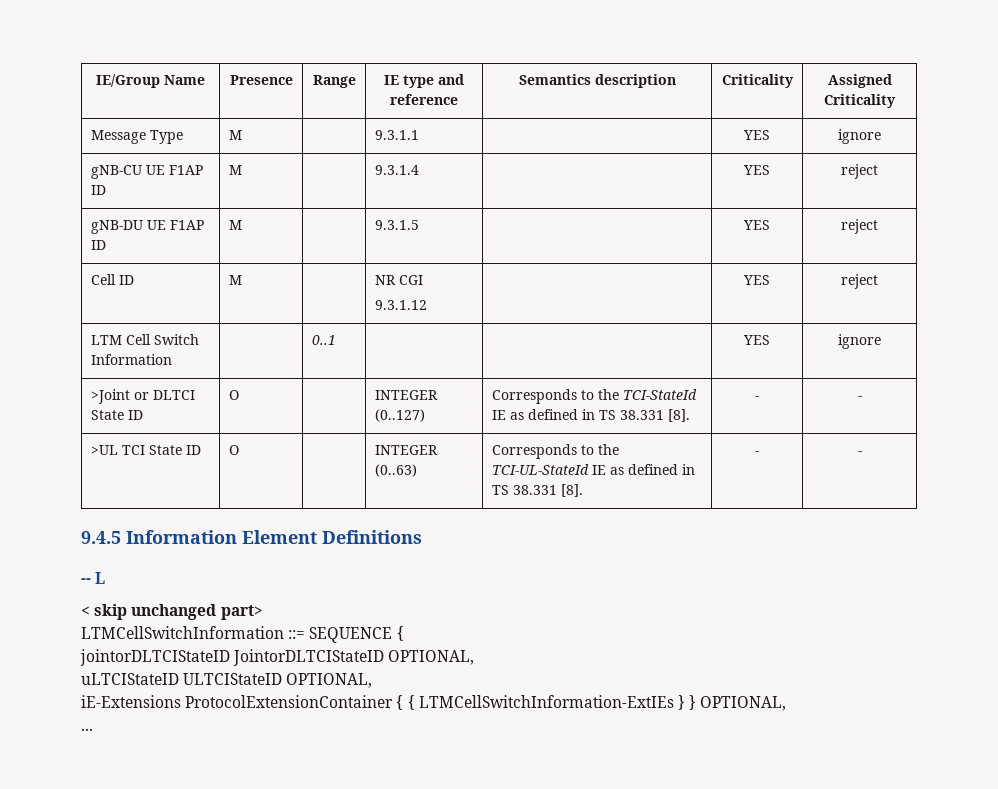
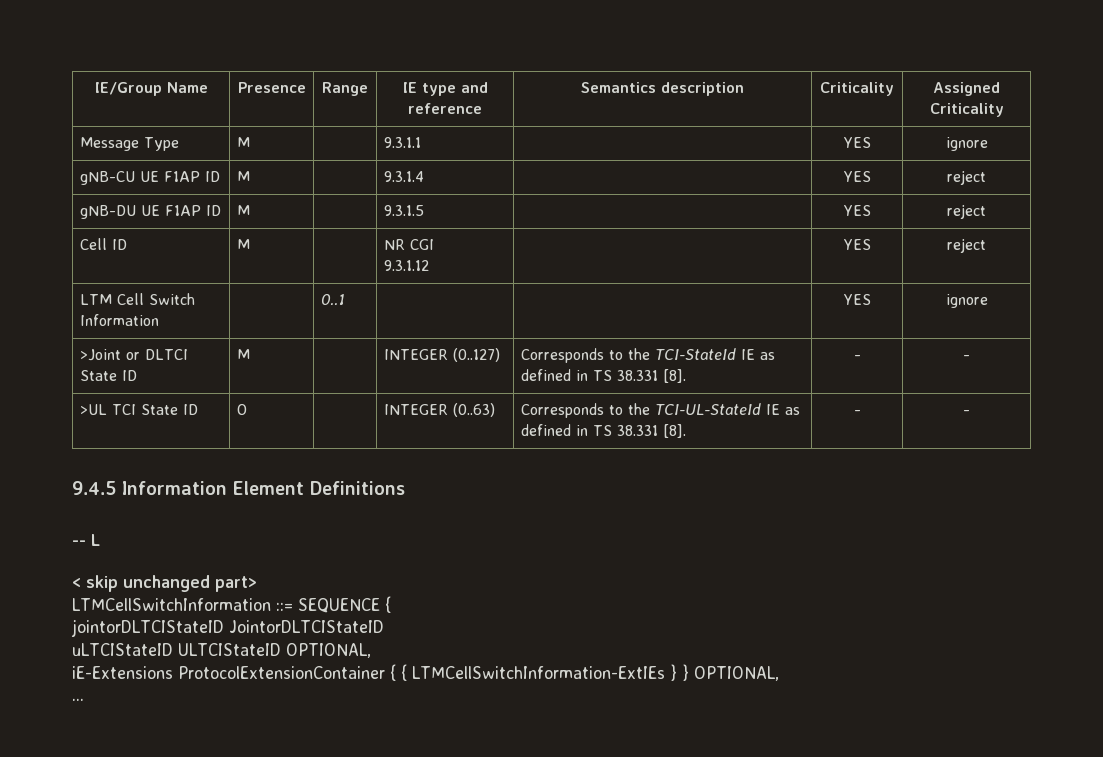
- >Joint or DLTCI State ID | O | | INTEGER (0..127) | Corresponds to the TCI-StateId IE as defined in TS 38.331 [8]. | - | -
+ >Joint or DLTCI State ID | M | | INTEGER (0..127) | Corresponds to the TCI-StateId IE as defined in TS 38.331 [8]. | - | -
- jointorDLTCIStateID JointorDLTCIStateID OPTIONAL,
+ jointorDLTCIStateID JointorDLTCIStateID

